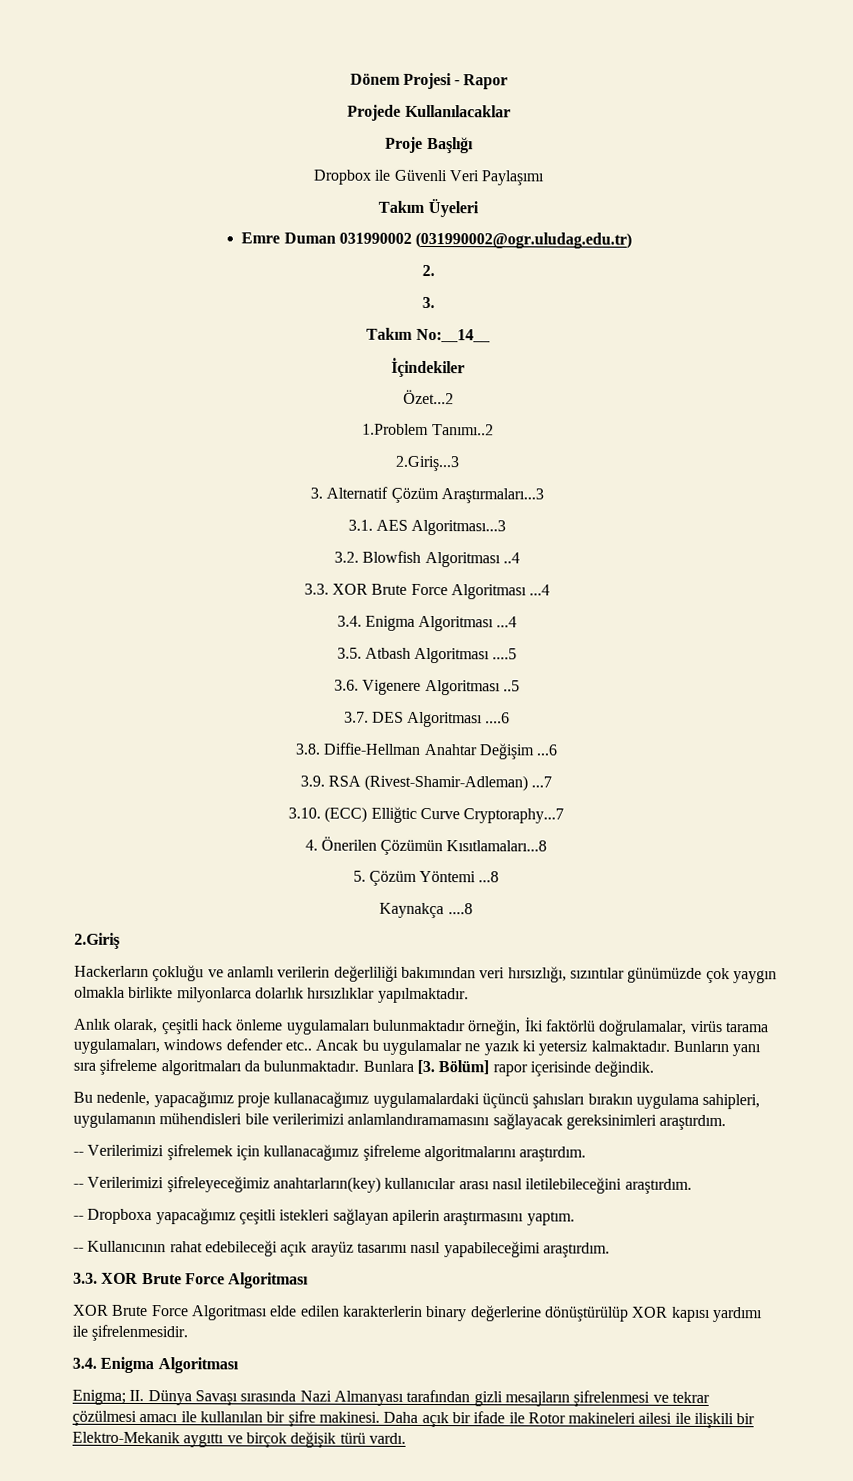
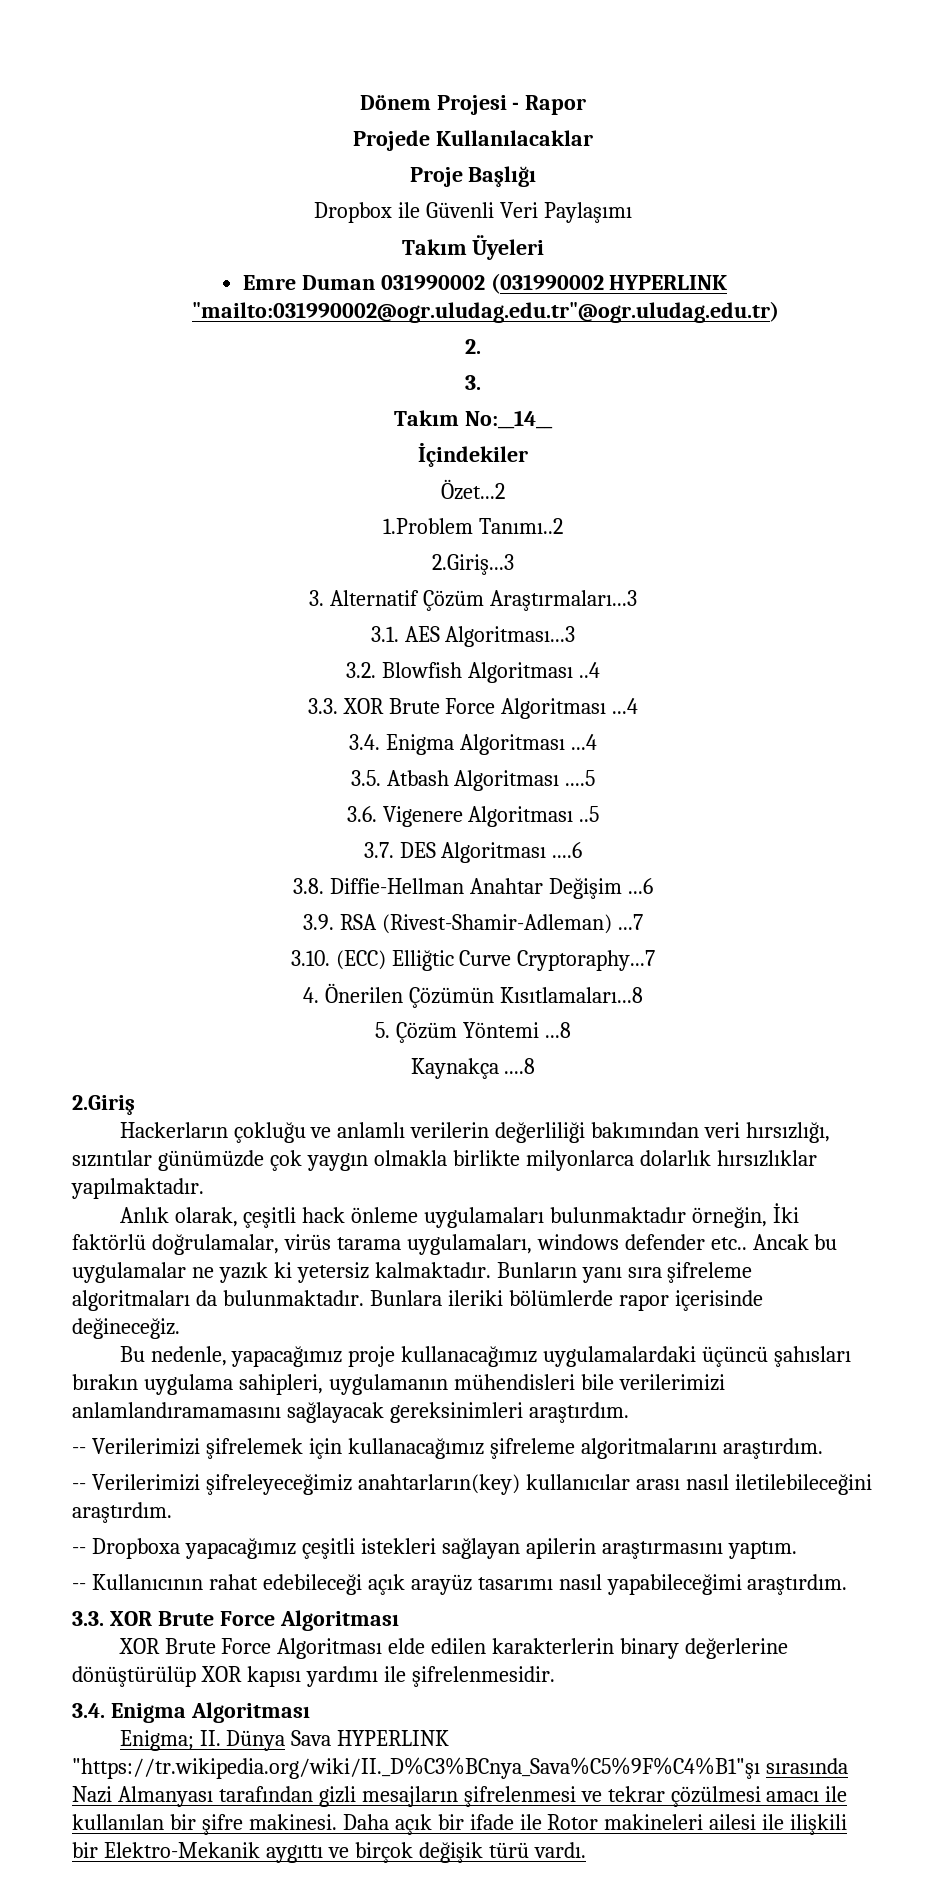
- Emre Duman 031990002 (031990002@ogr.uludag.edu.tr)
+ Emre Duman 031990002 (031990002 HYPERLINK "mailto:031990002@ogr.uludag.edu.tr"@ogr.uludag.edu.tr)
- Bunlara [3. Bölüm] rapor içerisinde değindik.
+ Bunlara ileriki bölümlerde rapor içerisinde değineceğiz.
- Enigma; II. Dünya Savaşı sırasında Nazi Almanyası tarafından gizli mesajların şifrelenmesi ve tekrar çözülmesi amacı ile kullanılan bir şifre makinesi.
+ Enigma; II. Dünya Sava HYPERLINK "https://tr.wikipedia.org/wiki/II._D%C3%BCnya_Sava%C5%9F%C4%B1"şı sırasında Nazi Almanyası tarafından gizli mesajların şifrelenmesi ve tekrar çözülmesi amacı ile kullanılan bir şifre makinesi.

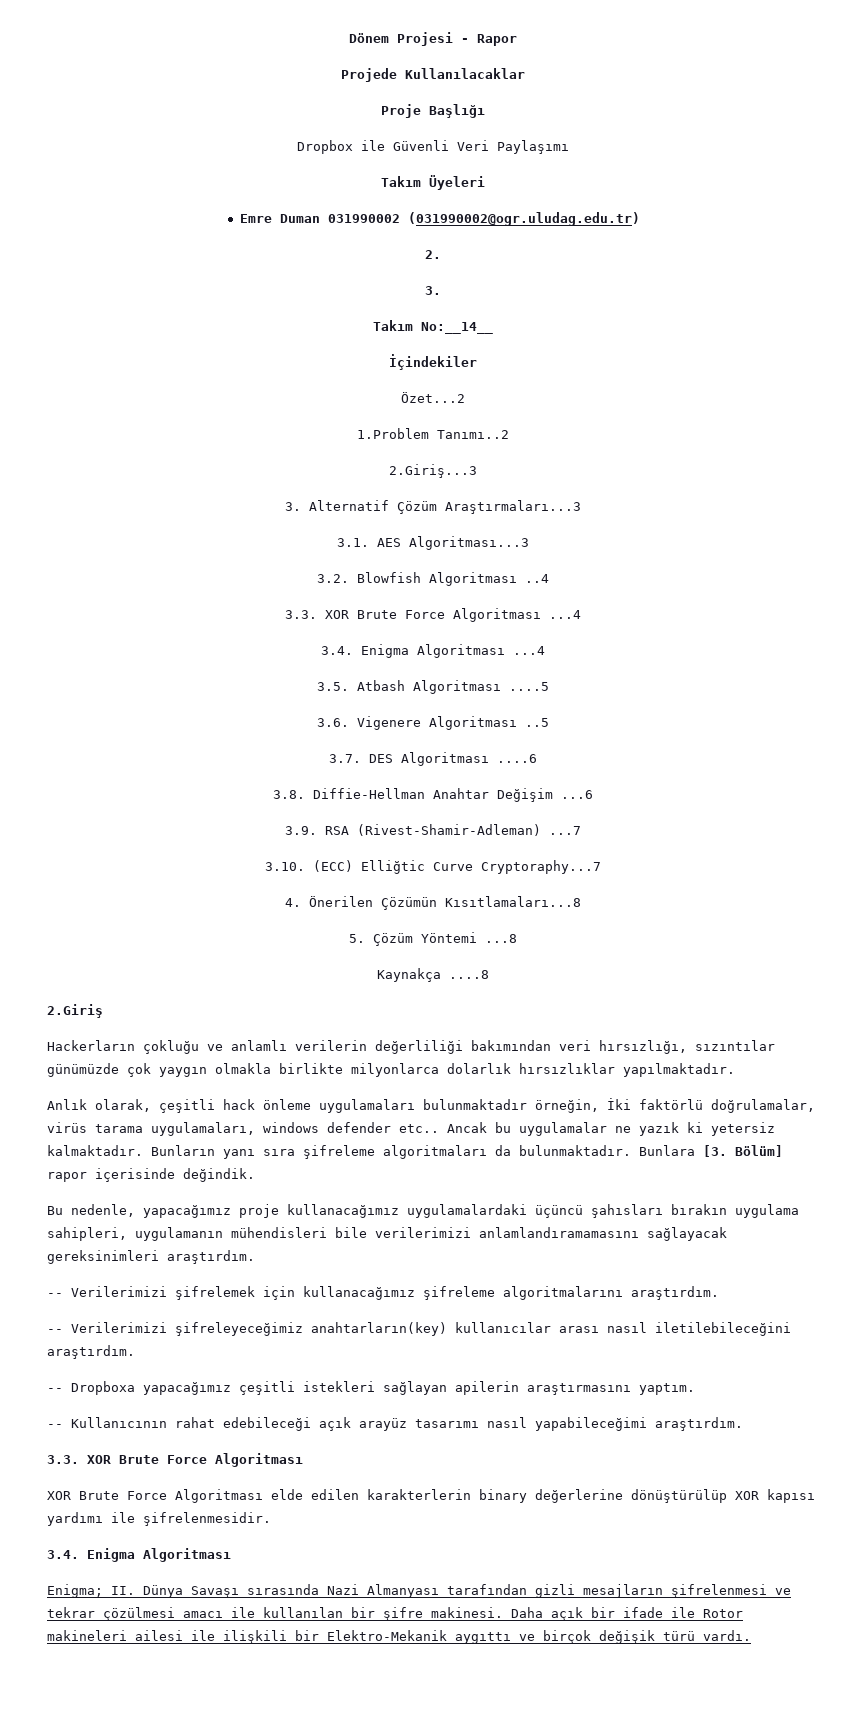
- Emre Duman 031990002 (031990002 HYPERLINK "mailto:031990002@ogr.uludag.edu.tr"@ogr.uludag.edu.tr)
+ Emre Duman 031990002 (031990002@ogr.uludag.edu.tr)
- Bunlara ileriki bölümlerde rapor içerisinde değineceğiz.
+ Bunlara [3. Bölüm] rapor içerisinde değindik.
- Enigma; II. Dünya Sava HYPERLINK "https://tr.wikipedia.org/wiki/II._D%C3%BCnya_Sava%C5%9F%C4%B1"şı sırasında Nazi Almanyası tarafından gizli mesajların şifrelenmesi ve tekrar çözülmesi amacı ile kullanılan bir şifre makinesi.
+ Enigma; II. Dünya Savaşı sırasında Nazi Almanyası tarafından gizli mesajların şifrelenmesi ve tekrar çözülmesi amacı ile kullanılan bir şifre makinesi.

